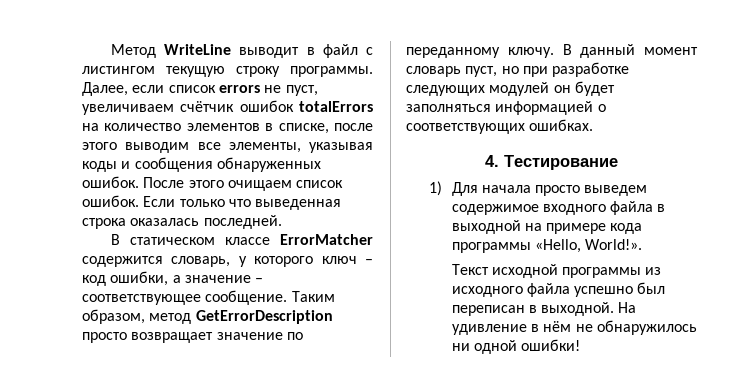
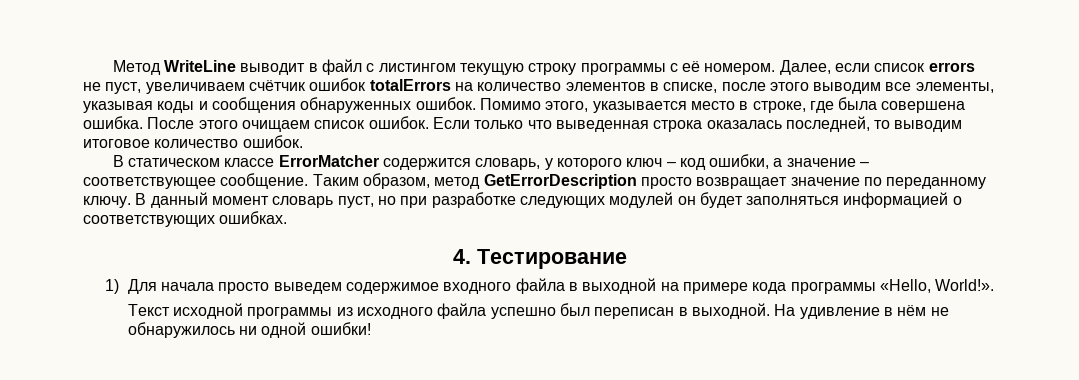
- Метод WriteLine выводит в файл с листингом текущую строку программы.
+ Метод WriteLine выводит в файл с листингом текущую строку программы с её номером.
+ Помимо этого, указывается место в строке, где была совершена ошибка.
- Если только что выведенная строка оказалась последней.
+ Если только что выведенная строка оказалась последней, то выводим итоговое количество ошибок.

